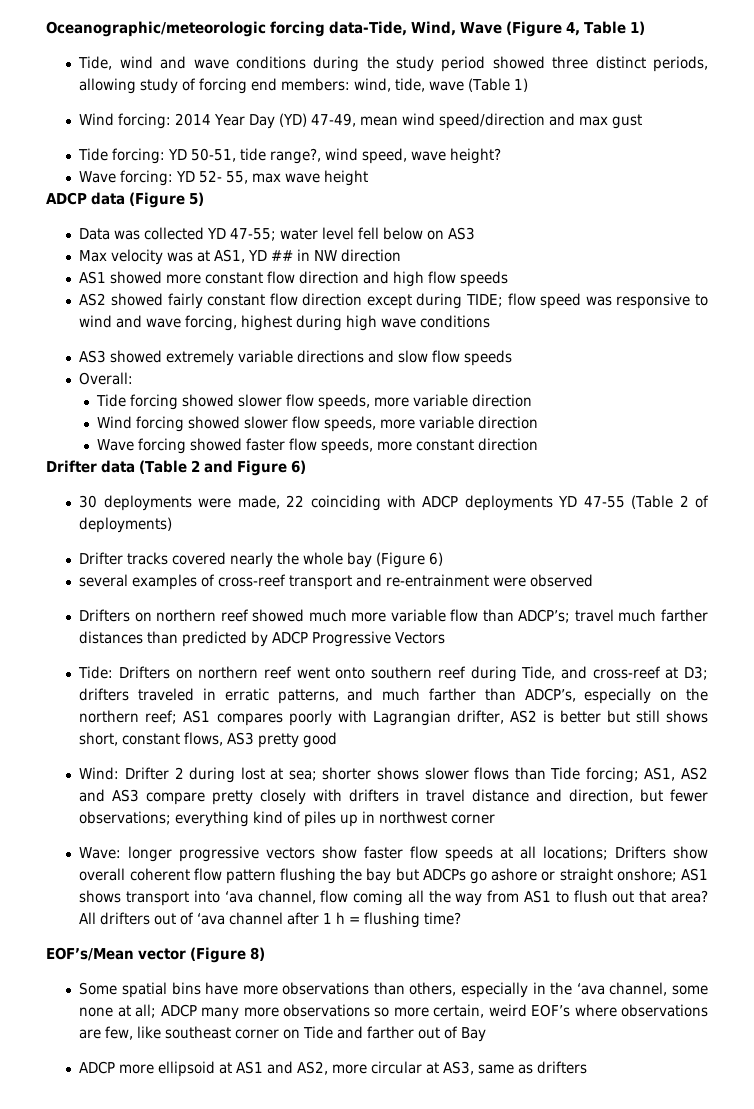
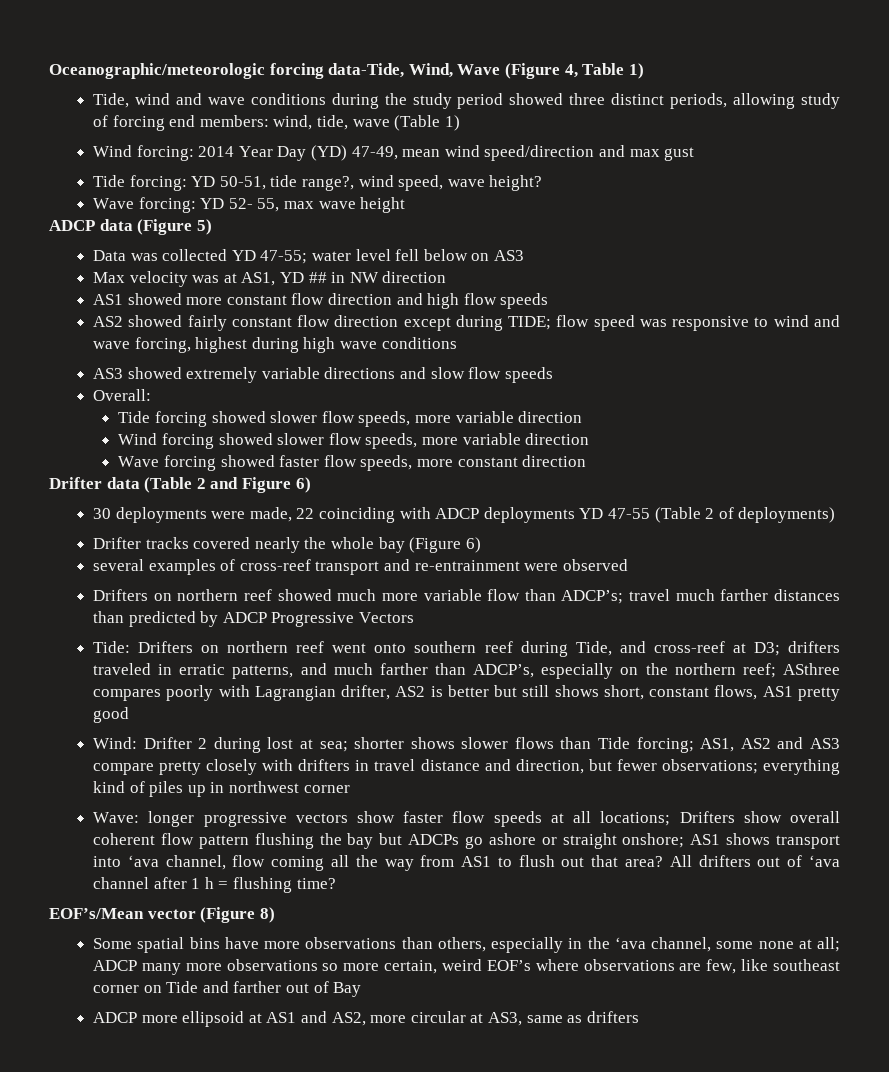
- Tide: Drifters on northern reef went onto southern reef during Tide, and cross-reef at D3; drifters traveled in erratic patterns, and much farther than ADCP’s, especially on the northern reef; AS1 compares poorly with Lagrangian drifter, AS2 is better but still shows short, constant flows, AS3 pretty good
+ Tide: Drifters on northern reef went onto southern reef during Tide, and cross-reef at D3; drifters traveled in erratic patterns, and much farther than ADCP’s, especially on the northern reef; ASthree compares poorly with Lagrangian drifter, AS2 is better but still shows short, constant flows, AS1 pretty good

